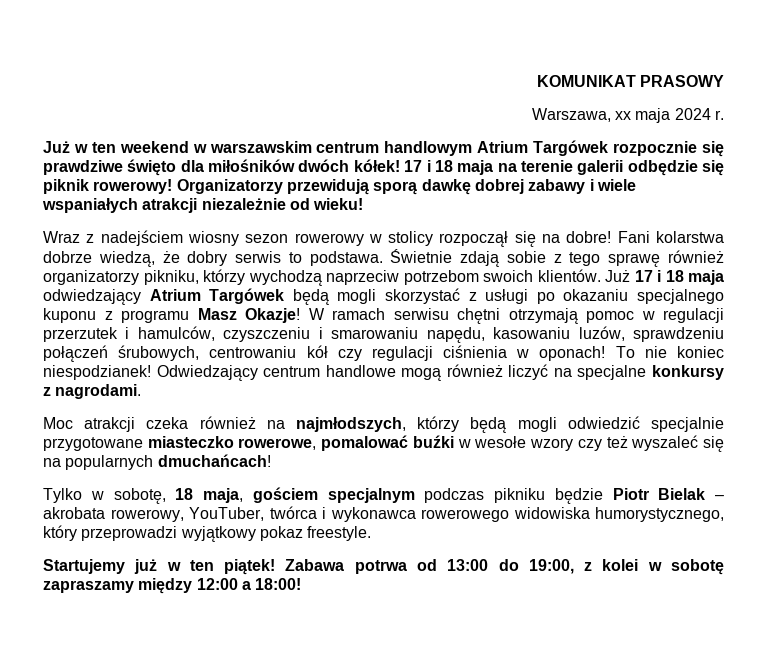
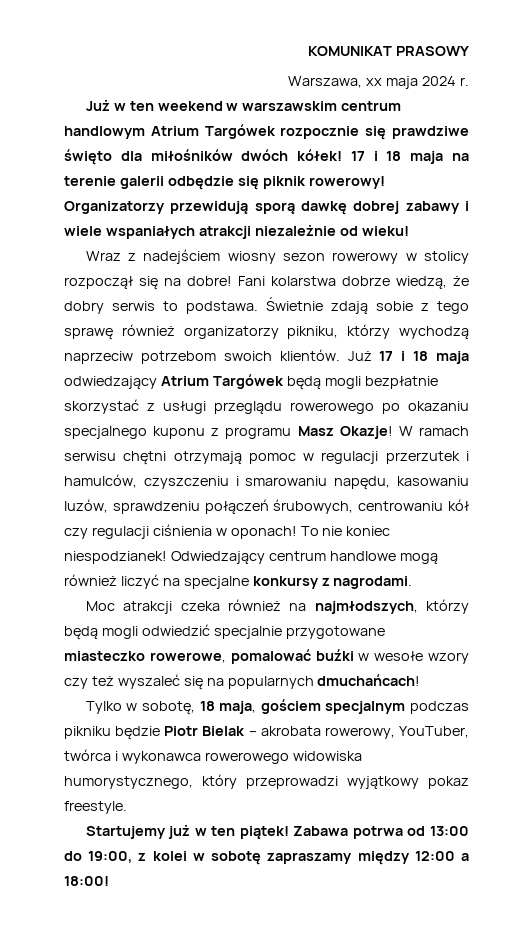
- Już 17 i 18 maja odwiedzający Atrium Targówek będą mogli skorzystać z usługi po okazaniu specjalnego kuponu z programu Masz Okazje!
+ Już 17 i 18 maja odwiedzający Atrium Targówek będą mogli bezpłatnie skorzystać z usługi przeglądu rowerowego po okazaniu specjalnego kuponu z programu Masz Okazje!

